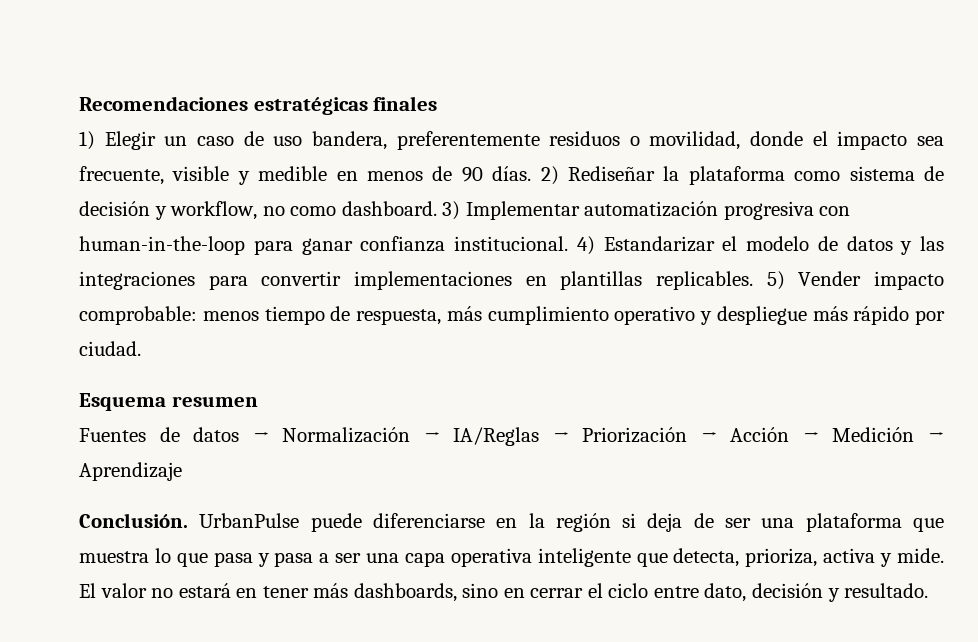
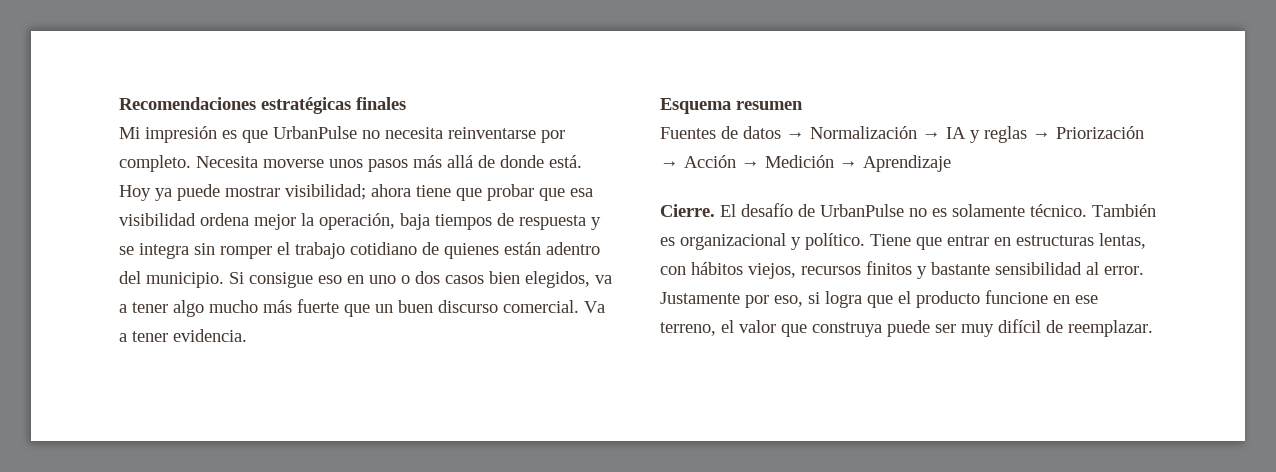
- 1) Elegir un caso de uso bandera, preferentemente residuos o movilidad, donde el impacto sea frecuente, visible y medible en menos de 90 días. 2) Rediseñar la plataforma como sistema de decisión y workflow, no como dashboard. 3) Implementar automatización progresiva con human-in-the-loop para ganar confianza institucional. 4) Estandarizar el modelo de datos y las integraciones para convertir implementaciones en plantillas replicables. 5) Vender impacto comprobable: menos tiempo de respuesta, más cumplimiento operativo y despliegue más rápido por ciudad.
+ Mi impresión es que UrbanPulse no necesita reinventarse por completo. Necesita moverse unos pasos más allá de donde está. Hoy ya puede mostrar visibilidad; ahora tiene que probar que esa visibilidad ordena mejor la operación, baja tiempos de respuesta y se integra sin romper el trabajo cotidiano de quienes están adentro del municipio. Si consigue eso en uno o dos casos bien elegidos, va a tener algo mucho más fuerte que un buen discurso comercial. Va a tener evidencia.
- Fuentes de datos → Normalización → IA/Reglas → Priorización → Acción → Medición → Aprendizaje
+ Fuentes de datos → Normalización → IA y reglas → Priorización → Acción → Medición → Aprendizaje
- Conclusión. UrbanPulse puede diferenciarse en la región si deja de ser una plataforma que muestra lo que pasa y pasa a ser una capa operativa inteligente que detecta, prioriza, activa y mide. El valor no estará en tener más dashboards, sino en cerrar el ciclo entre dato, decisión y resultado.
+ Cierre. El desafío de UrbanPulse no es solamente técnico. También es organizacional y político. Tiene que entrar en estructuras lentas, con hábitos viejos, recursos finitos y bastante sensibilidad al error. Justamente por eso, si logra que el producto funcione en ese terreno, el valor que construya puede ser muy difícil de reemplazar.

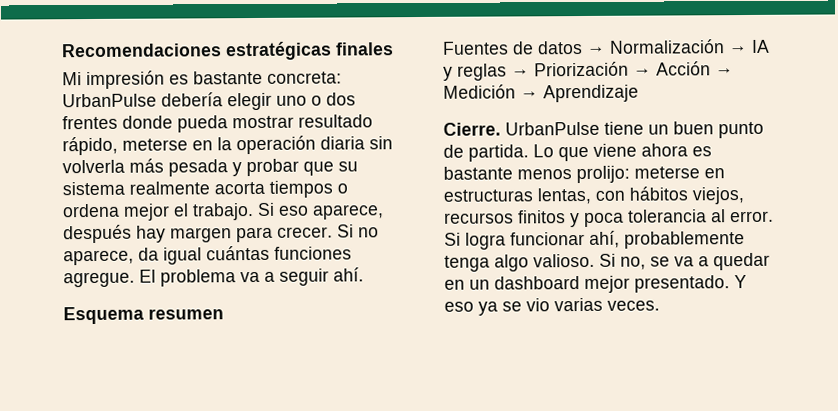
- Mi impresión es que UrbanPulse no necesita reinventarse por completo. Necesita moverse unos pasos más allá de donde está. Hoy ya puede mostrar visibilidad; ahora tiene que probar que esa visibilidad ordena mejor la operación, baja tiempos de respuesta y se integra sin romper el trabajo cotidiano de quienes están adentro del municipio. Si consigue eso en uno o dos casos bien elegidos, va a tener algo mucho más fuerte que un buen discurso comercial. Va a tener evidencia.
+ Mi impresión es bastante concreta: UrbanPulse debería elegir uno o dos frentes donde pueda mostrar resultado rápido, meterse en la operación diaria sin volverla más pesada y probar que su sistema realmente acorta tiempos o ordena mejor el trabajo. Si eso aparece, después hay margen para crecer. Si no aparece, da igual cuántas funciones agregue. El problema va a seguir ahí.
- El desafío de UrbanPulse no es solamente técnico. También es organizacional y político. Tiene que entrar en estructuras lentas, con hábitos viejos, recursos finitos y bastante sensibilidad al error. Justamente por eso, si logra que el producto funcione en ese terreno, el valor que construya puede ser muy difícil de reemplazar.
+ UrbanPulse tiene un buen punto de partida. Lo que viene ahora es bastante menos prolijo: meterse en estructuras lentas, con hábitos viejos, recursos finitos y poca tolerancia al error. Si logra funcionar ahí, probablemente tenga algo valioso. Si no, se va a quedar en un dashboard mejor presentado. Y eso ya se vio varias veces.

